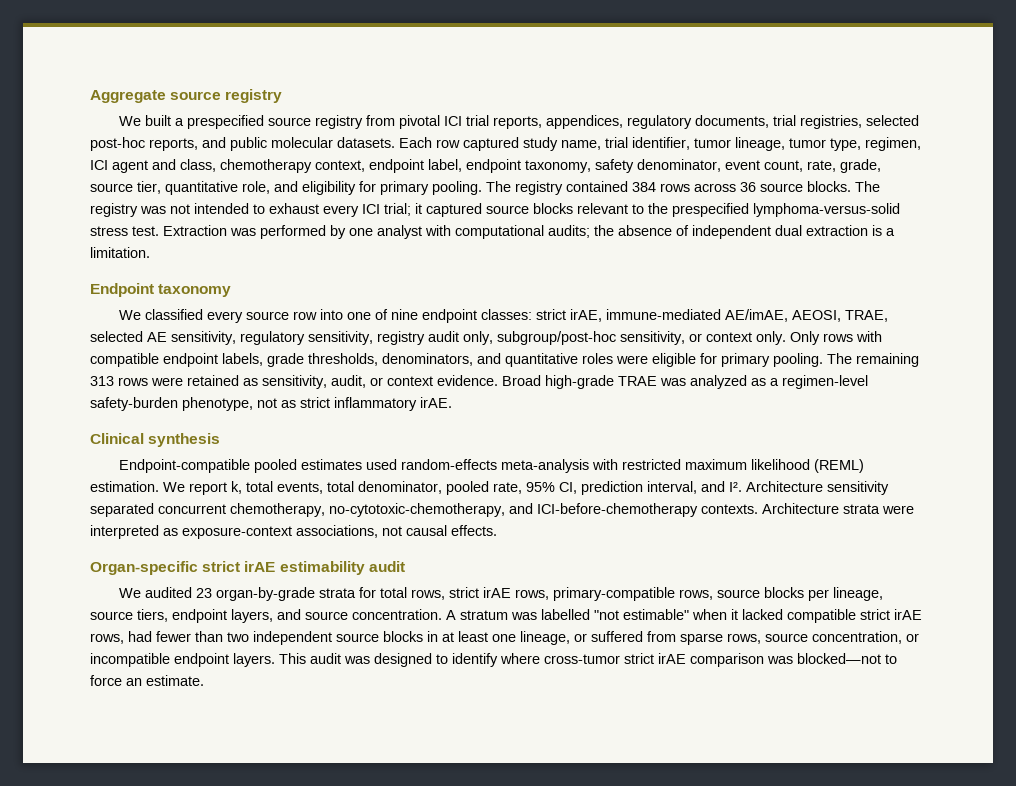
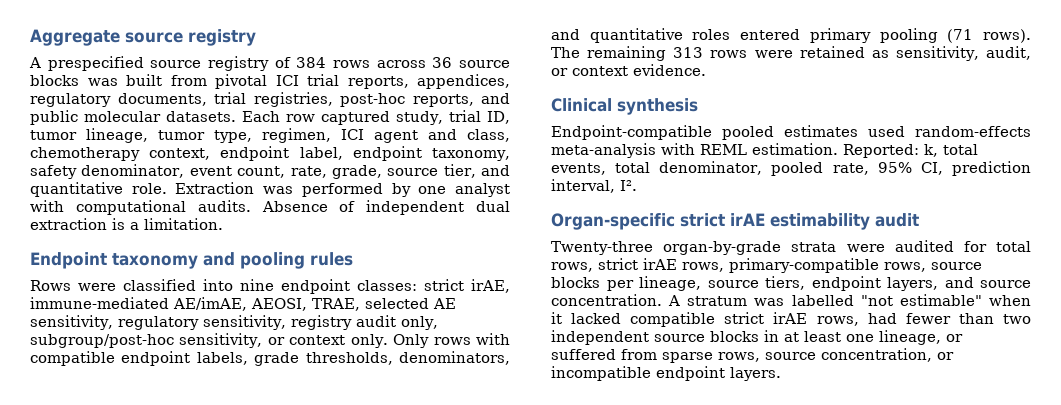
- We built a prespecified source registry from pivotal ICI trial reports, appendices, regulatory documents, trial registries, selected post-hoc reports, and public molecular datasets.
+ A prespecified source registry of 384 rows across 36 source blocks was built from pivotal ICI trial reports, appendices, regulatory documents, trial registries, post-hoc reports, and public molecular datasets.
- Each row captured study name, trial identifier, tumor lineage, tumor type, regimen, ICI agent and class, chemotherapy context, endpoint label, endpoint taxonomy, safety denominator, event count, rate, grade, source tier, quantitative role, and eligibility for primary pooling. The registry contained 384 rows across 36 source blocks. The registry was not intended to exhaust every ICI trial; it captured source blocks relevant to the prespecified lymphoma-versus-solid stress test.
+ Each row captured study, trial ID, tumor lineage, tumor type, regimen, ICI agent and class, chemotherapy context, endpoint label, endpoint taxonomy, safety denominator, event count, rate, grade, source tier, and quantitative role.
- Extraction was performed by one analyst with computational audits; the absence of independent dual extraction is a limitation.
+ Extraction was performed by one analyst with computational audits. Absence of independent dual extraction is a limitation.
- Endpoint taxonomy
- We classified every source row into one of nine endpoint classes: strict irAE, immune-mediated AE/imAE, AEOSI, TRAE, selected AE sensitivity, regulatory sensitivity, registry audit only, subgroup/post-hoc sensitivity, or context only.
+ Endpoint taxonomy and pooling rules
+ Rows were classified into nine endpoint classes: strict irAE, immune-mediated AE/imAE, AEOSI, TRAE, selected AE sensitivity, regulatory sensitivity, registry audit only, subgroup/post-hoc sensitivity, or context only.
- Only rows with compatible endpoint labels, grade thresholds, denominators, and quantitative roles were eligible for primary pooling.
+ Only rows with compatible endpoint labels, grade thresholds, denominators, and quantitative roles entered primary pooling (71 rows).
- Broad high-grade TRAE was analyzed as a regimen-level safety-burden phenotype, not as strict inflammatory irAE.
- Endpoint-compatible pooled estimates used random-effects meta-analysis with restricted maximum likelihood (REML) estimation. We report k, total events, total denominator, pooled rate, 95% CI, prediction interval, and I². Architecture sensitivity separated concurrent chemotherapy, no-cytotoxic-chemotherapy, and ICI-before-chemotherapy contexts. Architecture strata were interpreted as exposure-context associations, not causal effects.
+ Endpoint-compatible pooled estimates used random-effects meta-analysis with REML estimation. Reported: k, total events, total denominator, pooled rate, 95% CI, prediction interval, I².
- We audited 23 organ-by-grade strata for total rows, strict irAE rows, primary-compatible rows, source blocks per lineage, source tiers, endpoint layers, and source concentration.
+ Twenty-three organ-by-grade strata were audited for total rows, strict irAE rows, primary-compatible rows, source blocks per lineage, source tiers, endpoint layers, and source concentration.
- This audit was designed to identify where cross-tumor strict irAE comparison was blocked—not to force an estimate.

